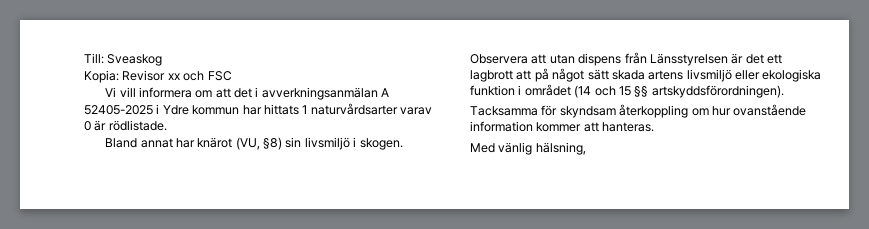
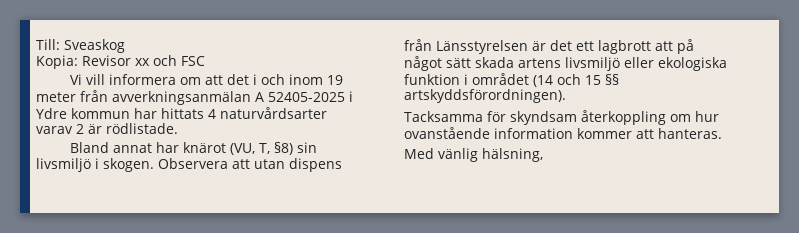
- Vi vill informera om att det i avverkningsanmälan A 52405-2025 i Ydre kommun har hittats 1 naturvårdsarter varav 0 är rödlistade.
+ Vi vill informera om att det i och inom 19 meter från avverkningsanmälan A 52405-2025 i Ydre kommun har hittats 4 naturvårdsarter varav 2 är rödlistade.
- Bland annat har knärot (VU, §8) sin livsmiljö i skogen.
+ Bland annat har knärot (VU, T, §8) sin livsmiljö i skogen.

